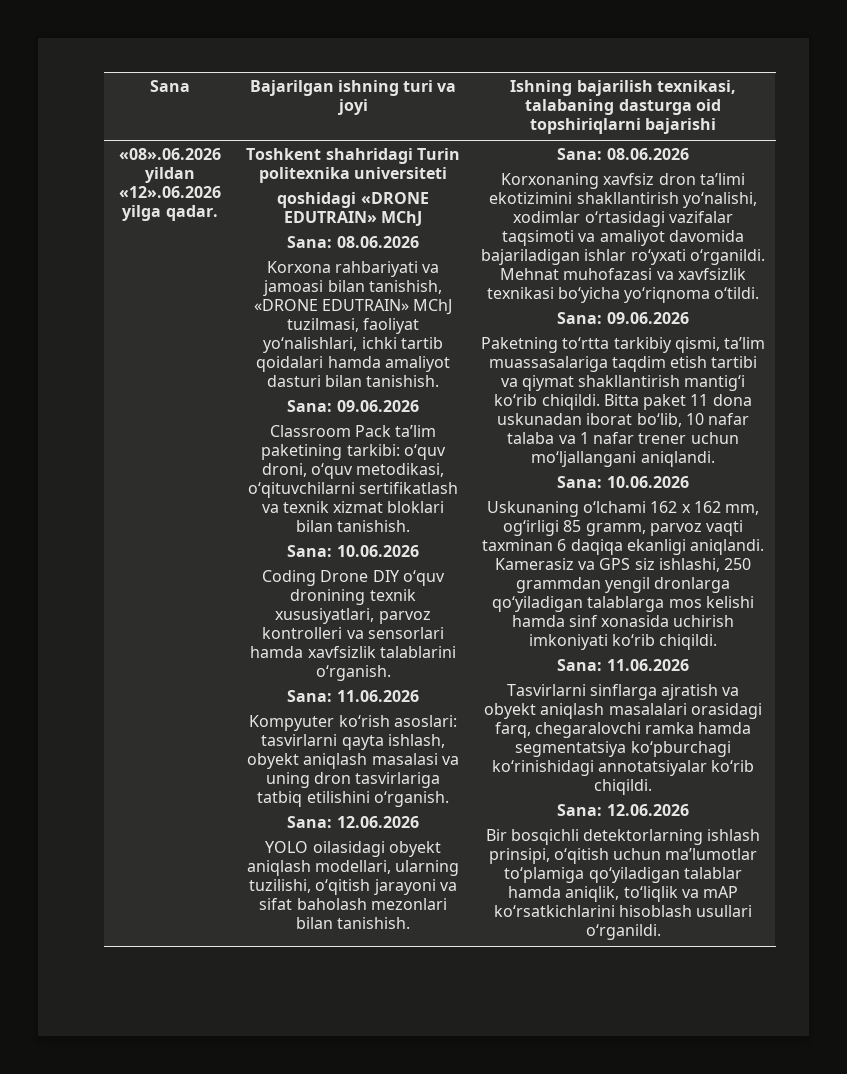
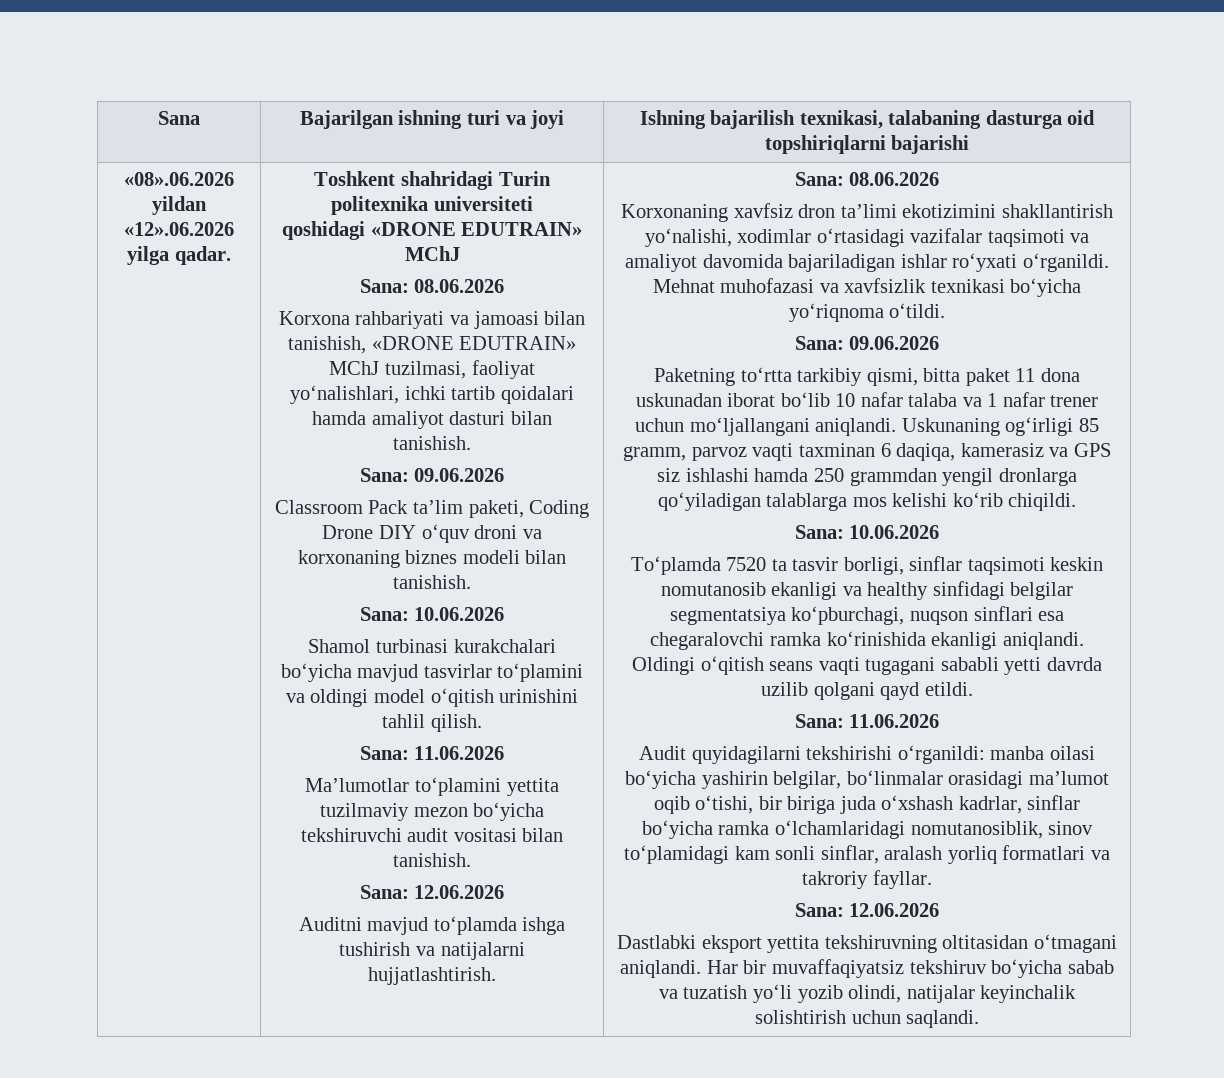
- Classroom Pack ta’lim paketining tarkibi: o‘quv droni, o‘quv metodikasi, o‘qituvchilarni sertifikatlash va texnik xizmat bloklari bilan tanishish.
+ Classroom Pack ta’lim paketi, Coding Drone DIY o‘quv droni va korxonaning biznes modeli bilan tanishish.
  Sana: 10.06.2026
- Coding Drone DIY o‘quv dronining texnik xususiyatlari, parvoz kontrolleri va sensorlari hamda xavfsizlik talablarini o‘rganish.
+ Shamol turbinasi kurakchalari bo‘yicha mavjud tasvirlar to‘plamini va oldingi model o‘qitish urinishini tahlil qilish.
  Sana: 11.06.2026
- Kompyuter ko‘rish asoslari: tasvirlarni qayta ishlash, obyekt aniqlash masalasi va uning dron tasvirlariga tatbiq etilishini o‘rganish.
+ Ma’lumotlar to‘plamini yettita tuzilmaviy mezon bo‘yicha tekshiruvchi audit vositasi bilan tanishish.
  Sana: 12.06.2026
- YOLO oilasidagi obyekt aniqlash modellari, ularning tuzilishi, o‘qitish jarayoni va sifat baholash mezonlari bilan tanishish.
+ Auditni mavjud to‘plamda ishga tushirish va natijalarni hujjatlashtirish.
- Paketning to‘rtta tarkibiy qismi, ta’lim muassasalariga taqdim etish tartibi va qiymat shakllantirish mantig‘i ko‘rib chiqildi. Bitta paket 11 dona uskunadan iborat bo‘lib, 10 nafar talaba va 1 nafar trener uchun mo‘ljallangani aniqlandi.
+ Paketning to‘rtta tarkibiy qismi, bitta paket 11 dona uskunadan iborat bo‘lib 10 nafar talaba va 1 nafar trener uchun mo‘ljallangani aniqlandi. Uskunaning og‘irligi 85 gramm, parvoz vaqti taxminan 6 daqiqa, kamerasiz va GPS siz ishlashi hamda 250 grammdan yengil dronlarga qo‘yiladigan talablarga mos kelishi ko‘rib chiqildi.
  Sana: 10.06.2026
- Uskunaning o‘lchami 162 x 162 mm, og‘irligi 85 gramm, parvoz vaqti taxminan 6 daqiqa ekanligi aniqlandi. Kamerasiz va GPS siz ishlashi, 250 grammdan yengil dronlarga qo‘yiladigan talablarga mos kelishi hamda sinf xonasida uchirish imkoniyati ko‘rib chiqildi.
+ To‘plamda 7520 ta tasvir borligi, sinflar taqsimoti keskin nomutanosib ekanligi va healthy sinfidagi belgilar segmentatsiya ko‘pburchagi, nuqson sinflari esa chegaralovchi ramka ko‘rinishida ekanligi aniqlandi. Oldingi o‘qitish seans vaqti tugagani sababli yetti davrda uzilib qolgani qayd etildi.
  Sana: 11.06.2026
- Tasvirlarni sinflarga ajratish va obyekt aniqlash masalalari orasidagi farq, chegaralovchi ramka hamda segmentatsiya ko‘pburchagi ko‘rinishidagi annotatsiyalar ko‘rib chiqildi.
+ Audit quyidagilarni tekshirishi o‘rganildi: manba oilasi bo‘yicha yashirin belgilar, bo‘linmalar orasidagi ma’lumot oqib o‘tishi, bir biriga juda o‘xshash kadrlar, sinflar bo‘yicha ramka o‘lchamlaridagi nomutanosiblik, sinov to‘plamidagi kam sonli sinflar, aralash yorliq formatlari va takroriy fayllar.
  Sana: 12.06.2026
- Bir bosqichli detektorlarning ishlash prinsipi, o‘qitish uchun ma’lumotlar to‘plamiga qo‘yiladigan talablar hamda aniqlik, to‘liqlik va mAP ko‘rsatkichlarini hisoblash usullari o‘rganildi.
+ Dastlabki eksport yettita tekshiruvning oltitasidan o‘tmagani aniqlandi. Har bir muvaffaqiyatsiz tekshiruv bo‘yicha sabab va tuzatish yo‘li yozib olindi, natijalar keyinchalik solishtirish uchun saqlandi.

